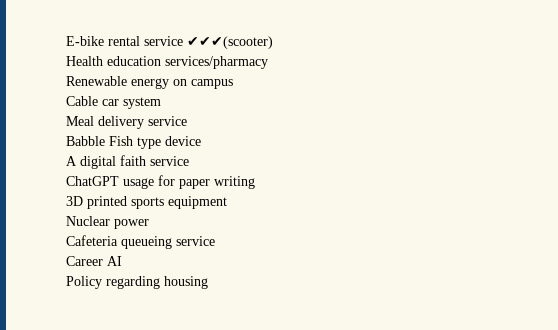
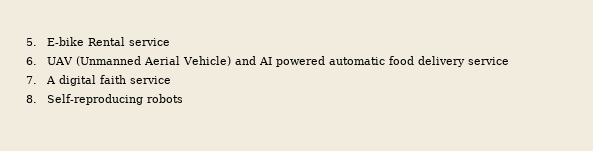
- E-bike rental service ✔✔✔(scooter)
- Health education services/pharmacy
- Renewable energy on campus
- Cable car system
- Meal delivery service
- Babble Fish type device
- A digital faith service
- ChatGPT usage for paper writing
- 3D printed sports equipment
- Nuclear power
- Cafeteria queueing service
- Career AI
- Policy regarding housing
+ 5. E-bike Rental service
+ 6. UAV (Unmanned Aerial Vehicle) and AI powered automatic food delivery service
+ 7. A digital faith service
+ 8. Self-reproducing robots

